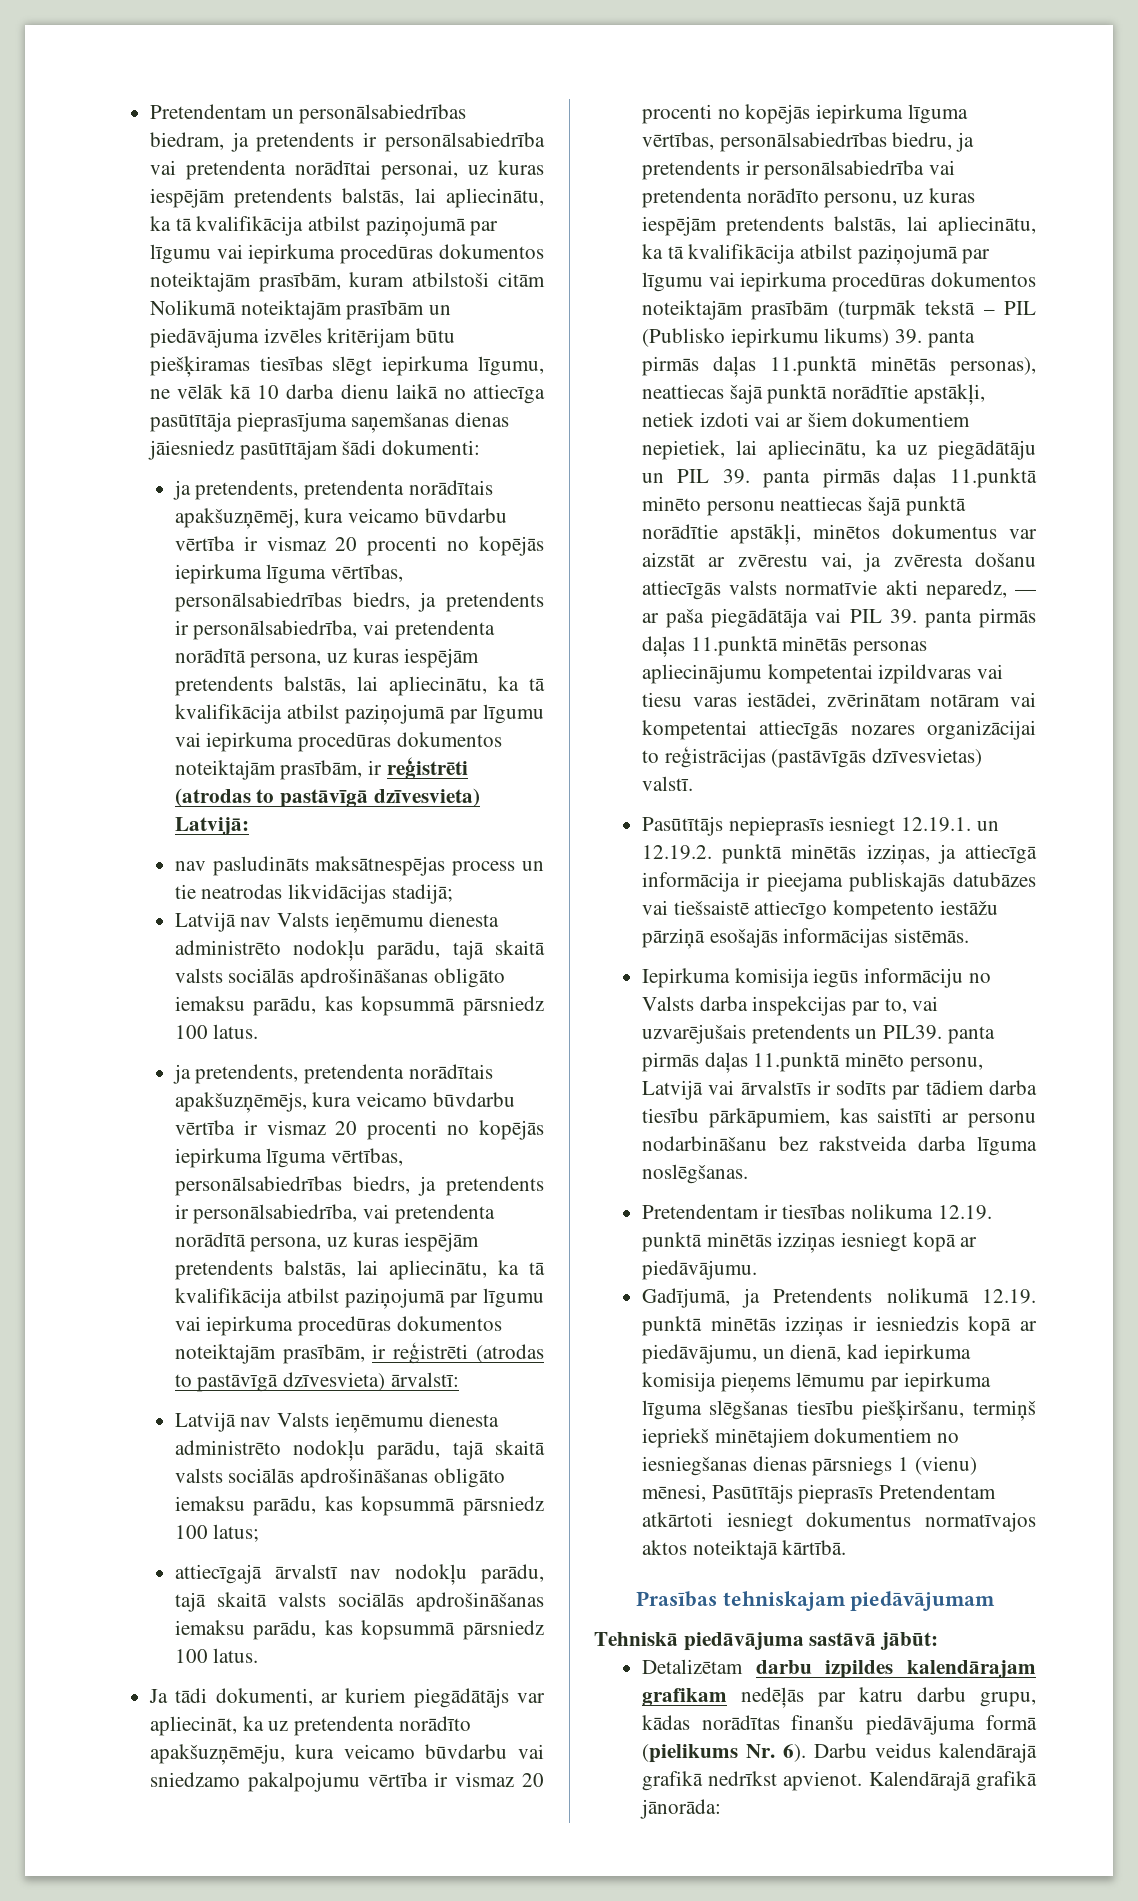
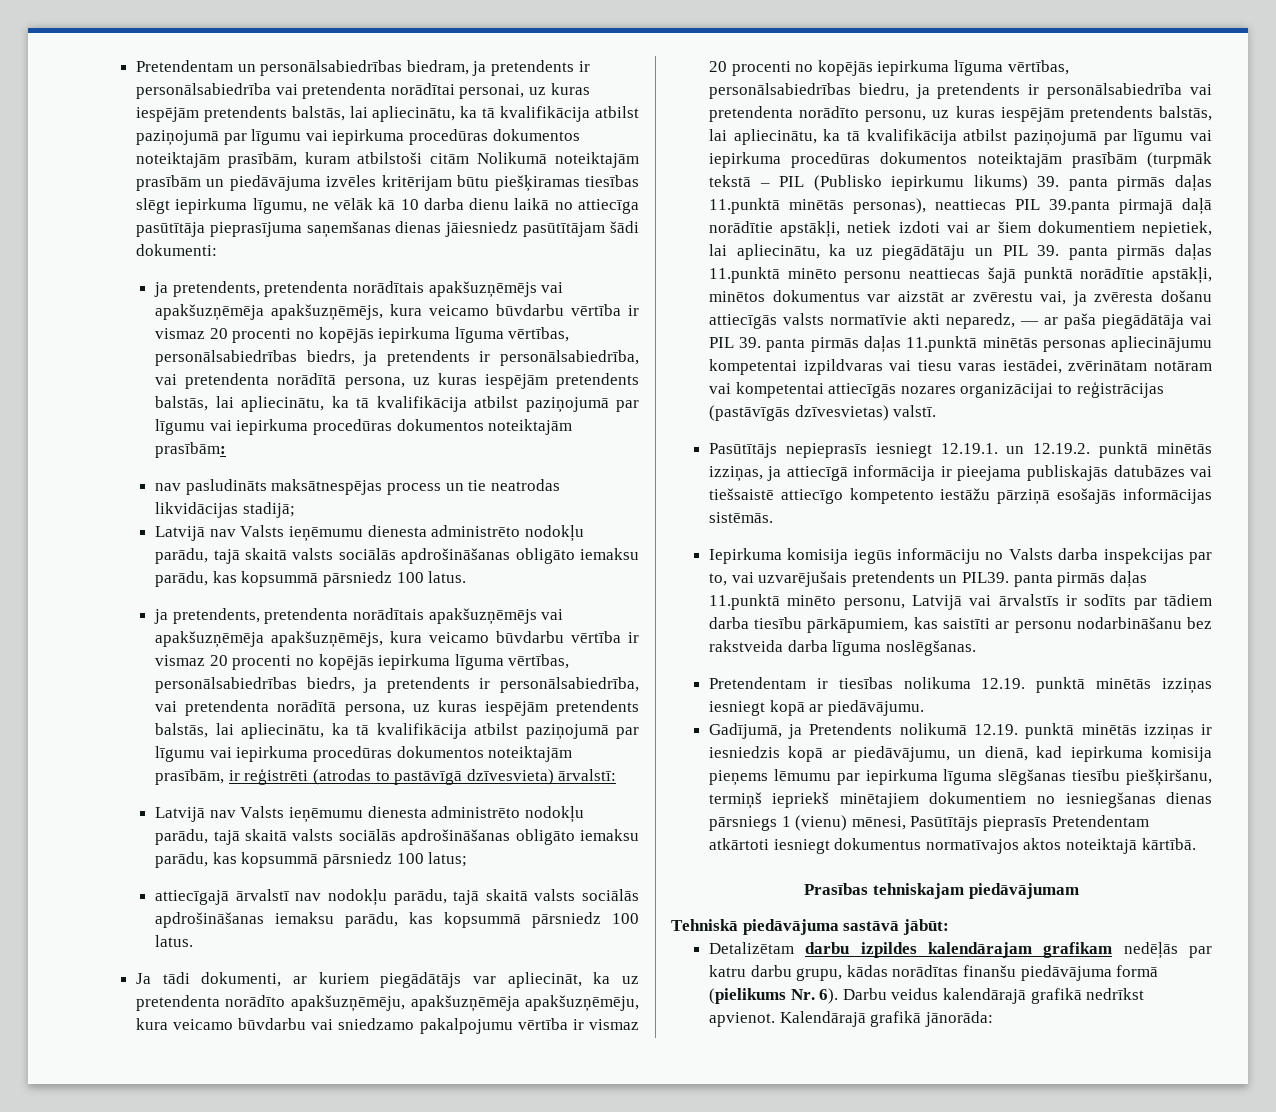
- ja pretendents, pretendenta norādītais apakšuzņēmēj, kura veicamo būvdarbu vērtība ir vismaz 20 procenti no kopējās iepirkuma līguma vērtības, personālsabiedrības biedrs, ja pretendents ir personālsabiedrība, vai pretendenta norādītā persona, uz kuras iespējām pretendents balstās, lai apliecinātu, ka tā kvalifikācija atbilst paziņojumā par līgumu vai iepirkuma procedūras dokumentos noteiktajām prasībām, ir reģistrēti (atrodas to pastāvīgā dzīvesvieta) Latvijā:
+ ja pretendents, pretendenta norādītais apakšuzņēmējs vai apakšuzņēmēja apakšuzņēmējs, kura veicamo būvdarbu vērtība ir vismaz 20 procenti no kopējās iepirkuma līguma vērtības, personālsabiedrības biedrs, ja pretendents ir personālsabiedrība, vai pretendenta norādītā persona, uz kuras iespējām pretendents balstās, lai apliecinātu, ka tā kvalifikācija atbilst paziņojumā par līgumu vai iepirkuma procedūras dokumentos noteiktajām prasībām:
- ja pretendents, pretendenta norādītais apakšuzņēmējs, kura veicamo būvdarbu vērtība ir vismaz 20 procenti no kopējās iepirkuma līguma vērtības, personālsabiedrības biedrs, ja pretendents ir personālsabiedrība, vai pretendenta norādītā persona, uz kuras iespējām pretendents balstās, lai apliecinātu, ka tā kvalifikācija atbilst paziņojumā par līgumu vai iepirkuma procedūras dokumentos noteiktajām prasībām, ir reģistrēti (atrodas to pastāvīgā dzīvesvieta) ārvalstī:
+ ja pretendents, pretendenta norādītais apakšuzņēmējs vai apakšuzņēmēja apakšuzņēmējs, kura veicamo būvdarbu vērtība ir vismaz 20 procenti no kopējās iepirkuma līguma vērtības, personālsabiedrības biedrs, ja pretendents ir personālsabiedrība, vai pretendenta norādītā persona, uz kuras iespējām pretendents balstās, lai apliecinātu, ka tā kvalifikācija atbilst paziņojumā par līgumu vai iepirkuma procedūras dokumentos noteiktajām prasībām, ir reģistrēti (atrodas to pastāvīgā dzīvesvieta) ārvalstī:
- Ja tādi dokumenti, ar kuriem piegādātājs var apliecināt, ka uz pretendenta norādīto apakšuzņēmēju, kura veicamo būvdarbu vai sniedzamo pakalpojumu vērtība ir vismaz 20 procenti no kopējās iepirkuma līguma vērtības, personālsabiedrības biedru, ja pretendents ir personālsabiedrība vai pretendenta norādīto personu, uz kuras iespējām pretendents balstās, lai apliecinātu, ka tā kvalifikācija atbilst paziņojumā par līgumu vai iepirkuma procedūras dokumentos noteiktajām prasībām (turpmāk tekstā – PIL (Publisko iepirkumu likums) 39. panta pirmās daļas 11.punktā minētās personas), neattiecas šajā punktā norādītie apstākļi, netiek izdoti vai ar šiem dokumentiem nepietiek, lai apliecinātu, ka uz piegādātāju un PIL 39. panta pirmās daļas 11.punktā minēto personu neattiecas šajā punktā norādītie apstākļi, minētos dokumentus var aizstāt ar zvērestu vai, ja zvēresta došanu attiecīgās valsts normatīvie akti neparedz, — ar paša piegādātāja vai PIL 39. panta pirmās daļas 11.punktā minētās personas apliecinājumu kompetentai izpildvaras vai tiesu varas iestādei, zvērinātam notāram vai kompetentai attiecīgās nozares organizācijai to reģistrācijas (pastāvīgās dzīvesvietas) valstī.
+ Ja tādi dokumenti, ar kuriem piegādātājs var apliecināt, ka uz pretendenta norādīto apakšuzņēmēju, apakšuzņēmēja apakšuzņēmēju, kura veicamo būvdarbu vai sniedzamo pakalpojumu vērtība ir vismaz 20 procenti no kopējās iepirkuma līguma vērtības, personālsabiedrības biedru, ja pretendents ir personālsabiedrība vai pretendenta norādīto personu, uz kuras iespējām pretendents balstās, lai apliecinātu, ka tā kvalifikācija atbilst paziņojumā par līgumu vai iepirkuma procedūras dokumentos noteiktajām prasībām (turpmāk tekstā – PIL (Publisko iepirkumu likums) 39. panta pirmās daļas 11.punktā minētās personas), neattiecas PIL 39.panta pirmajā daļā norādītie apstākļi, netiek izdoti vai ar šiem dokumentiem nepietiek, lai apliecinātu, ka uz piegādātāju un PIL 39. panta pirmās daļas 11.punktā minēto personu neattiecas šajā punktā norādītie apstākļi, minētos dokumentus var aizstāt ar zvērestu vai, ja zvēresta došanu attiecīgās valsts normatīvie akti neparedz, — ar paša piegādātāja vai PIL 39. panta pirmās daļas 11.punktā minētās personas apliecinājumu kompetentai izpildvaras vai tiesu varas iestādei, zvērinātam notāram vai kompetentai attiecīgās nozares organizācijai to reģistrācijas (pastāvīgās dzīvesvietas) valstī.

